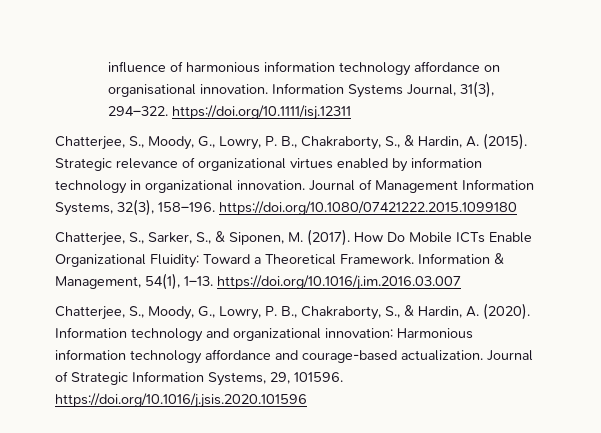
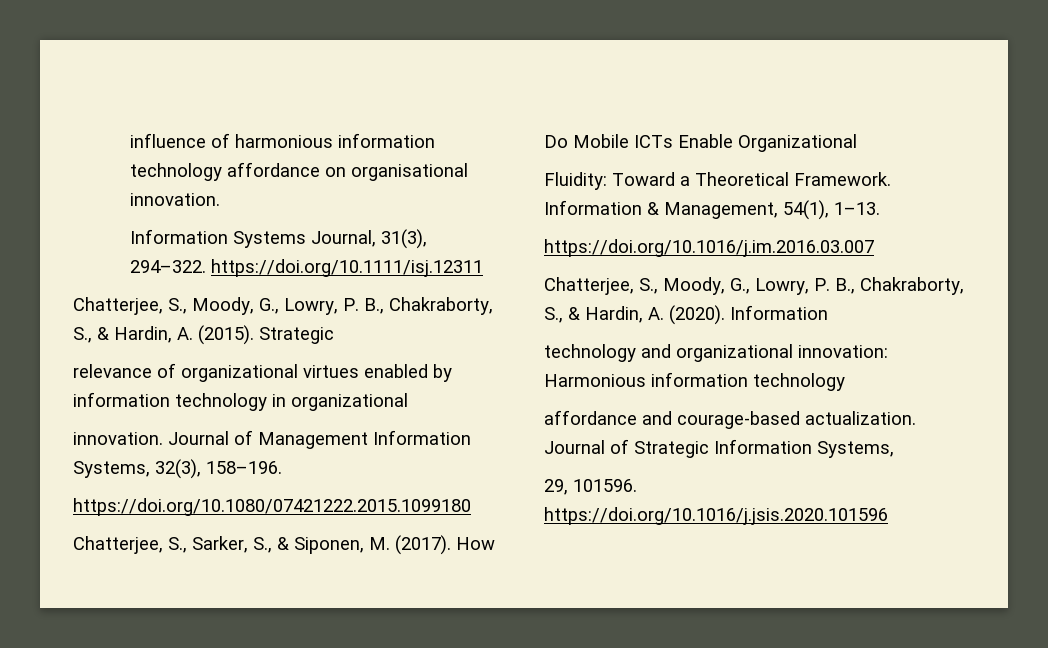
- influence of harmonious information technology affordance on organisational innovation. Information Systems Journal, 31(3), 294–322. https://doi.org/10.1111/isj.12311
+ influence of harmonious information technology affordance on organisational innovation.
+ Information Systems Journal, 31(3), 294–322. https://doi.org/10.1111/isj.12311
- Chatterjee, S., Moody, G., Lowry, P. B., Chakraborty, S., & Hardin, A. (2015). Strategic relevance of organizational virtues enabled by information technology in organizational innovation.
+ Chatterjee, S., Moody, G., Lowry, P. B., Chakraborty, S., & Hardin, A. (2015). Strategic
+ relevance of organizational virtues enabled by information technology in organizational
+ innovation.
- Journal of Management Information Systems, 32(3), 158–196. https://doi.org/10.1080/07421222.2015.1099180
+ Journal of Management Information Systems, 32(3), 158–196.
+ https://doi.org/10.1080/07421222.2015.1099180
- How Do Mobile ICTs Enable Organizational Fluidity: Toward a Theoretical Framework.
+ How Do Mobile ICTs Enable Organizational
+ Fluidity: Toward a Theoretical Framework.
- Information & Management, 54(1), 1–13. https://doi.org/10.1016/j.im.2016.03.007
+ Information & Management, 54(1), 1–13.
+ https://doi.org/10.1016/j.im.2016.03.007
- Chatterjee, S., Moody, G., Lowry, P. B., Chakraborty, S., & Hardin, A. (2020). Information technology and organizational innovation: Harmonious information technology affordance and courage-based actualization.
+ Chatterjee, S., Moody, G., Lowry, P. B., Chakraborty, S., & Hardin, A. (2020). Information
+ technology and organizational innovation: Harmonious information technology
+ affordance and courage-based actualization.
- Journal of Strategic Information Systems, 29, 101596. https://doi.org/10.1016/j.jsis.2020.101596
+ Journal of Strategic Information Systems,
+ 29, 101596. https://doi.org/10.1016/j.jsis.2020.101596

